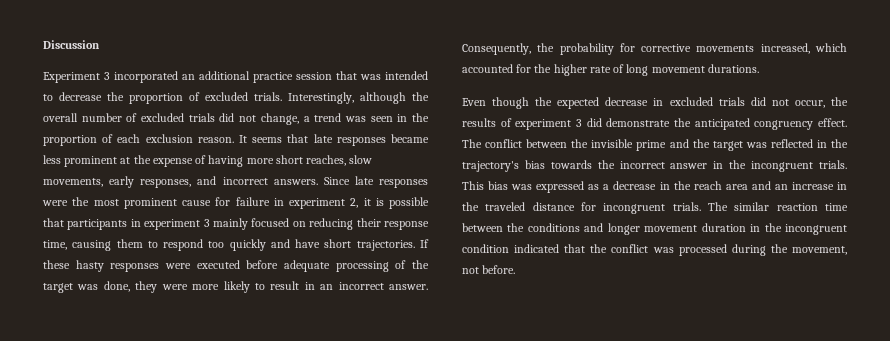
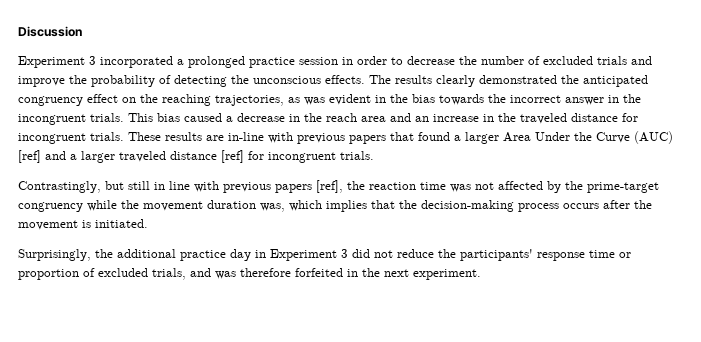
- Experiment 3 incorporated an additional practice session that was intended to decrease the proportion of excluded trials. Interestingly, although the overall number of excluded trials did not change, a trend was seen in the proportion of each exclusion reason. It seems that late responses became less prominent at the expense of having more short reaches, slow movements, early responses, and incorrect answers. Since late responses were the most prominent cause for failure in experiment 2, it is possible that participants in experiment 3 mainly focused on reducing their response time, causing them to respond too quickly and have short trajectories. If these hasty responses were executed before adequate processing of the target was done, they were more likely to result in an incorrect answer. Consequently, the probability for corrective movements increased, which accounted for the higher rate of long movement durations.
- Even though the expected decrease in excluded trials did not occur, the results of experiment 3 did demonstrate the anticipated congruency effect. The conflict between the invisible prime and the target was reflected in the trajectory's bias towards the incorrect answer in the incongruent trials.
+ Experiment 3 incorporated a prolonged practice session in order to decrease the number of excluded trials and improve the probability of detecting the unconscious effects. The results clearly demonstrated the anticipated congruency effect on the reaching trajectories, as was evident in the bias towards the incorrect answer in the incongruent trials.
- This bias was expressed as a decrease in the reach area and an increase in the traveled distance for incongruent trials.
+ This bias caused a decrease in the reach area and an increase in the traveled distance for incongruent trials.
- The similar reaction time between the conditions and longer movement duration in the incongruent condition indicated that the conflict was processed during the movement, not before.
+ These results are in-line with previous papers that found a larger Area Under the Curve (AUC) [ref] and a larger traveled distance [ref] for incongruent trials.
+ Contrastingly, but still in line with previous papers [ref], the reaction time was not affected by the prime-target congruency while the movement duration was, which implies that the decision-making process occurs after the movement is initiated.
+ Surprisingly, the additional practice day in Experiment 3 did not reduce the participants' response time or proportion of excluded trials, and was therefore forfeited in the next experiment.

